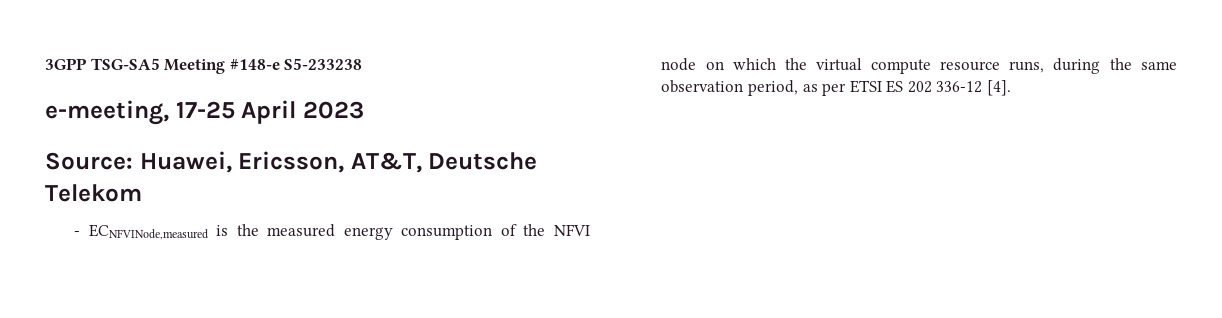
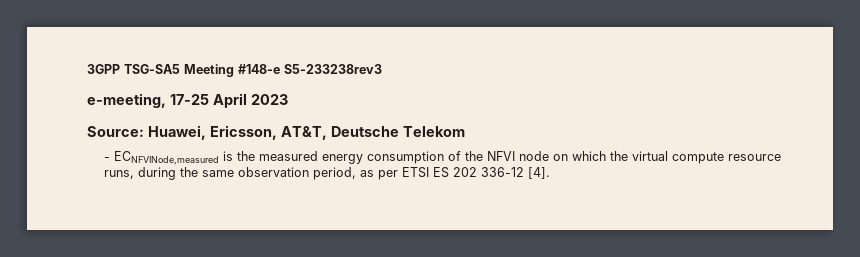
- 3GPP TSG-SA5 Meeting #148-e S5-233238
+ 3GPP TSG-SA5 Meeting #148-e S5-233238rev3

